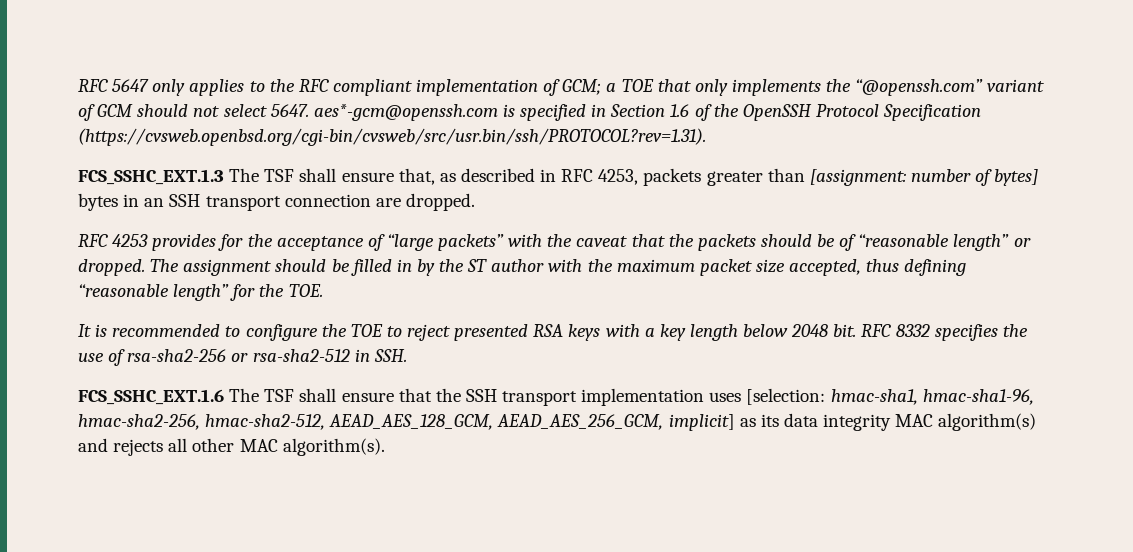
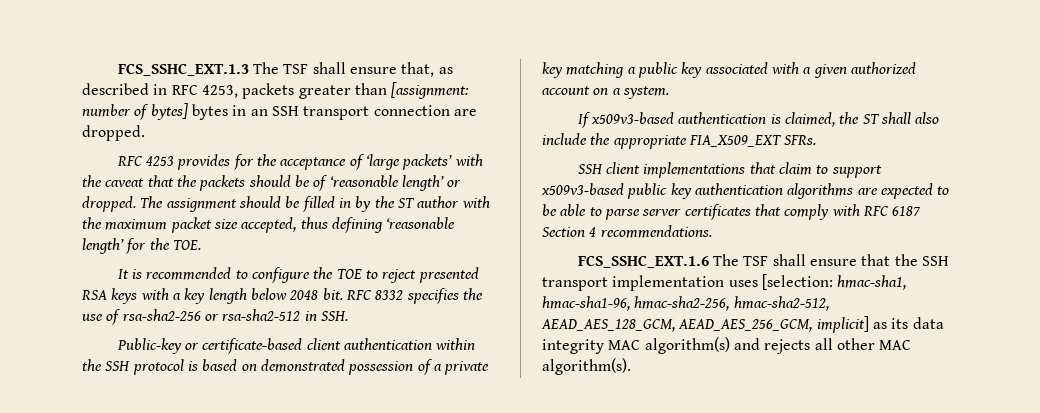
- RFC 5647 only applies to the RFC compliant implementation of GCM; a TOE that only implements the “@openssh.com” variant of GCM should not select 5647. aes*-gcm@openssh.com is specified in Section 1.6 of the OpenSSH Protocol Specification (https://cvsweb.openbsd.org/cgi-bin/cvsweb/src/usr.bin/ssh/PROTOCOL?rev=1.31).
- RFC 4253 provides for the acceptance of “large packets” with the caveat that the packets should be of “reasonable length” or dropped.
+ RFC 4253 provides for the acceptance of ‘large packets’ with the caveat that the packets should be of ‘reasonable length’ or dropped.
- The assignment should be filled in by the ST author with the maximum packet size accepted, thus defining “reasonable length” for the TOE.
+ The assignment should be filled in by the ST author with the maximum packet size accepted, thus defining ‘reasonable length’ for the TOE.
+ Public-key or certificate-based client authentication within the SSH protocol is based on demonstrated possession of a private key matching a public key associated with a given authorized account on a system.
+ If x509v3-based authentication is claimed, the ST shall also include the appropriate FIA_X509_EXT SFRs.
+ SSH client implementations that claim to support x509v3-based public key authentication algorithms are expected to be able to parse server certificates that comply with RFC 6187 Section 4 recommendations.

